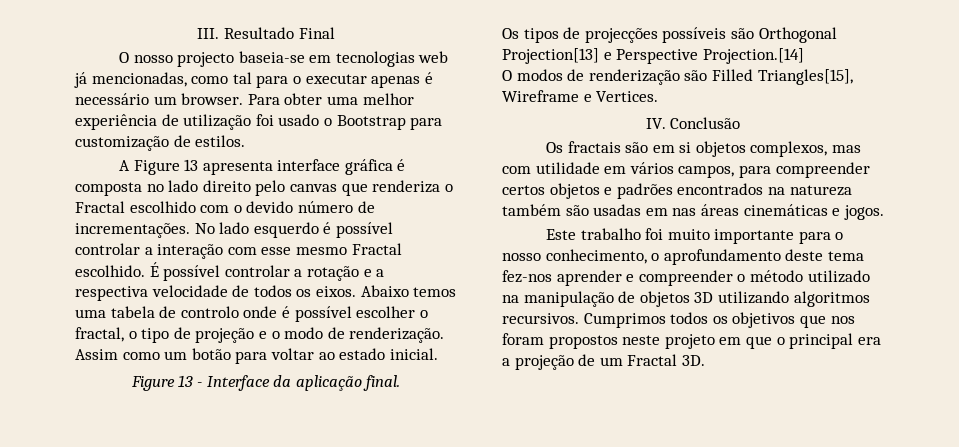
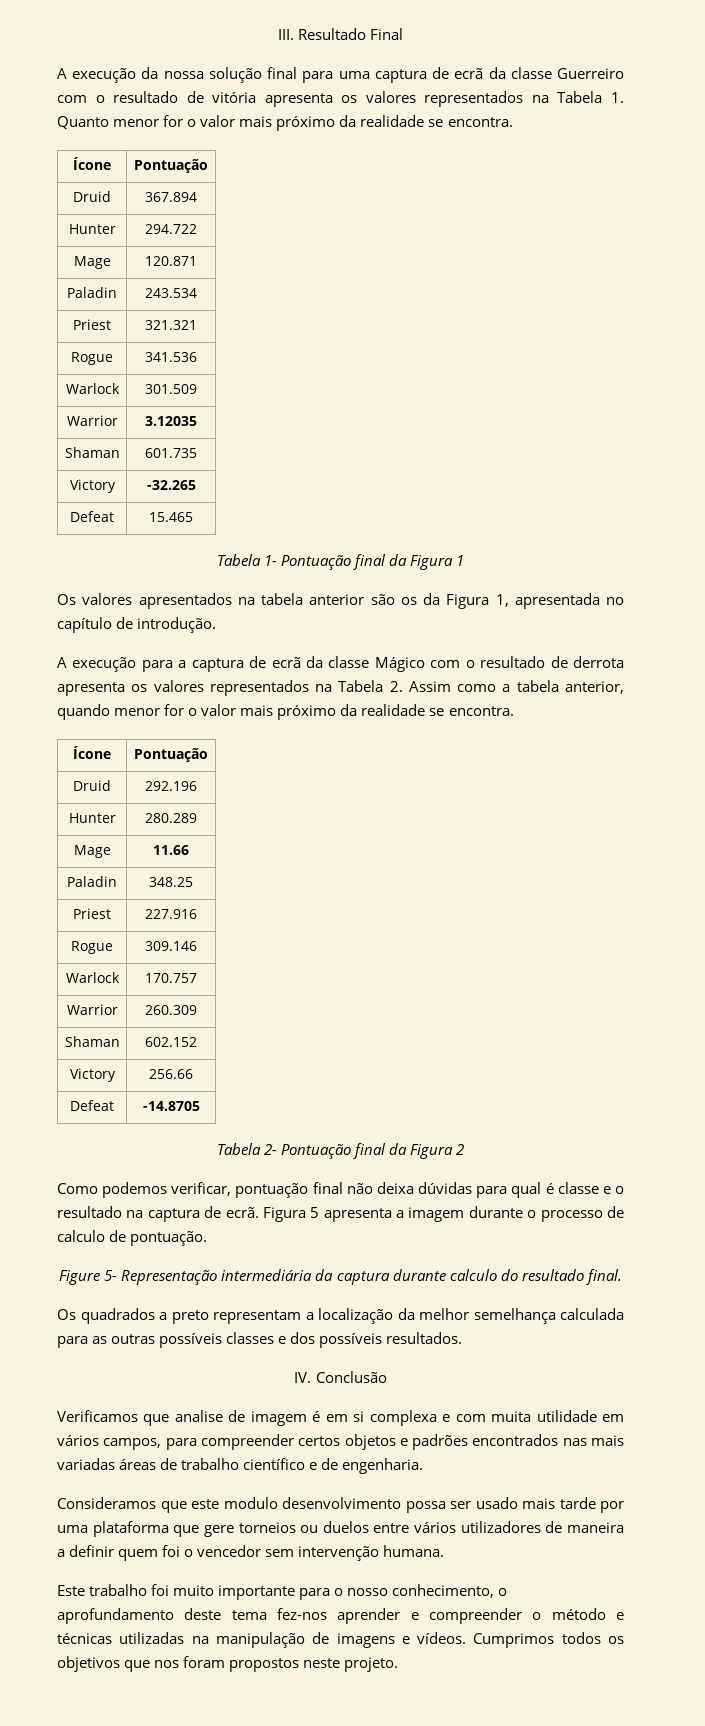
- O nosso projecto baseia-se em tecnologias web já mencionadas, como tal para o executar apenas é necessário um browser. Para obter uma melhor experiência de utilização foi usado o Bootstrap para customização de estilos.
- A Figure 13 apresenta interface gráfica é composta no lado direito pelo canvas que renderiza o Fractal escolhido com o devido número de incrementações. No lado esquerdo é possível controlar a interação com esse mesmo Fractal escolhido. É possível controlar a rotação e a respectiva velocidade de todos os eixos. Abaixo temos uma tabela de controlo onde é possível escolher o fractal, o tipo de projeção e o modo de renderização. Assim como um botão para voltar ao estado inicial.
- Figure 13 - Interface da aplicação final.
- Os tipos de projecções possíveis são Orthogonal Projection[13] e Perspective Projection.[14]
- O modos de renderização são Filled Triangles[15], Wireframe e Vertices.
+ A execução da nossa solução final para uma captura de ecrã da classe Guerreiro com o resultado de vitória apresenta os valores representados na Tabela 1. Quanto menor for o valor mais próximo da realidade se encontra.
+ Ícone | Pontuação
+ Druid | 367.894
+ Hunter | 294.722
+ Mage | 120.871
+ Paladin | 243.534
+ Priest | 321.321
+ Rogue | 341.536
+ Warlock | 301.509
+ Warrior | 3.12035
+ Shaman | 601.735
+ Victory | -32.265
+ Defeat | 15.465
+ Tabela 1- Pontuação final da Figura 1
+ Os valores apresentados na tabela anterior são os da Figura 1, apresentada no capítulo de introdução.
+ A execução para a captura de ecrã da classe Mágico com o resultado de derrota apresenta os valores representados na Tabela 2. Assim como a tabela anterior, quando menor for o valor mais próximo da realidade se encontra.
+ Ícone | Pontuação
+ Druid | 292.196
+ Hunter | 280.289
+ Mage | 11.66
+ Paladin | 348.25
+ Priest | 227.916
+ Rogue | 309.146
+ Warlock | 170.757
+ Warrior | 260.309
+ Shaman | 602.152
+ Victory | 256.66
+ Defeat | -14.8705
+ Tabela 2- Pontuação final da Figura 2
+ Como podemos verificar, pontuação final não deixa dúvidas para qual é classe e o resultado na captura de ecrã. Figura 5 apresenta a imagem durante o processo de calculo de pontuação.
+ Figure 5- Representação intermediária da captura durante calculo do resultado final.
+ Os quadrados a preto representam a localização da melhor semelhança calculada para as outras possíveis classes e dos possíveis resultados.
  IV. Conclusão
- Os fractais são em si objetos complexos, mas com utilidade em vários campos, para compreender certos objetos e padrões encontrados na natureza também são usadas em nas áreas cinemáticas e jogos.
+ Verificamos que analise de imagem é em si complexa e com muita utilidade em vários campos, para compreender certos objetos e padrões encontrados nas mais variadas áreas de trabalho científico e de engenharia.
+ Consideramos que este modulo desenvolvimento possa ser usado mais tarde por uma plataforma que gere torneios ou duelos entre vários utilizadores de maneira a definir quem foi o vencedor sem intervenção humana.
- Este trabalho foi muito importante para o nosso conhecimento, o aprofundamento deste tema fez-nos aprender e compreender o método utilizado na manipulação de objetos 3D utilizando algoritmos recursivos.
+ Este trabalho foi muito importante para o nosso conhecimento, o aprofundamento deste tema fez-nos aprender e compreender o método e técnicas utilizadas na manipulação de imagens e vídeos.
- Cumprimos todos os objetivos que nos foram propostos neste projeto em que o principal era a projeção de um Fractal 3D.
+ Cumprimos todos os objetivos que nos foram propostos neste projeto.

